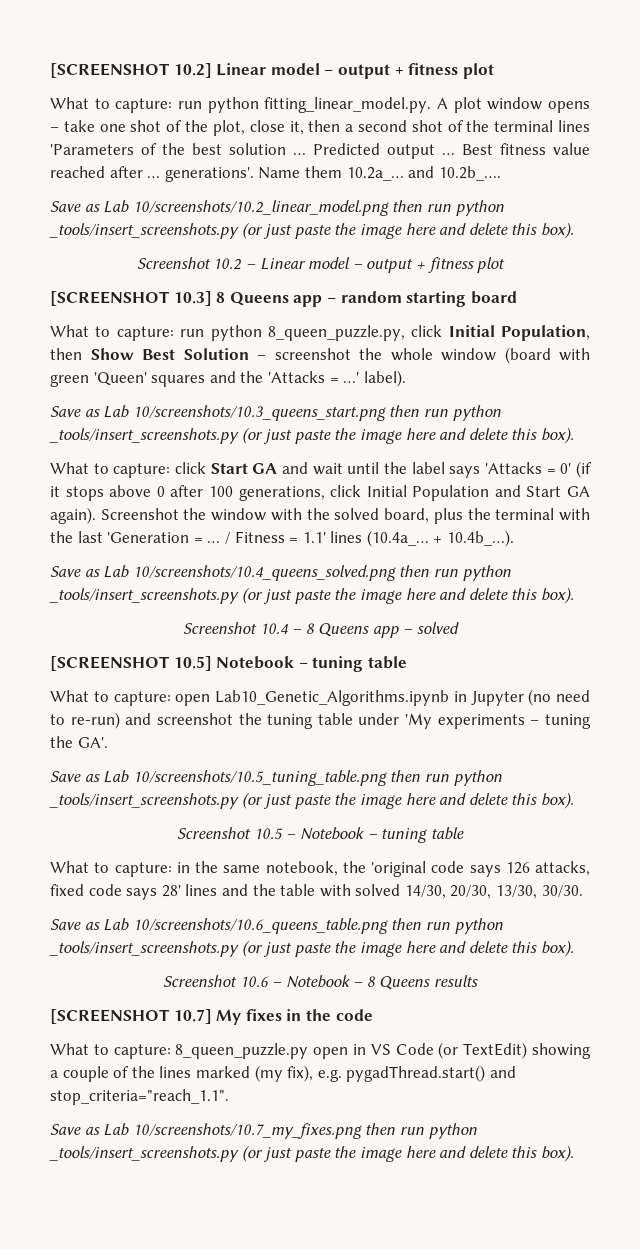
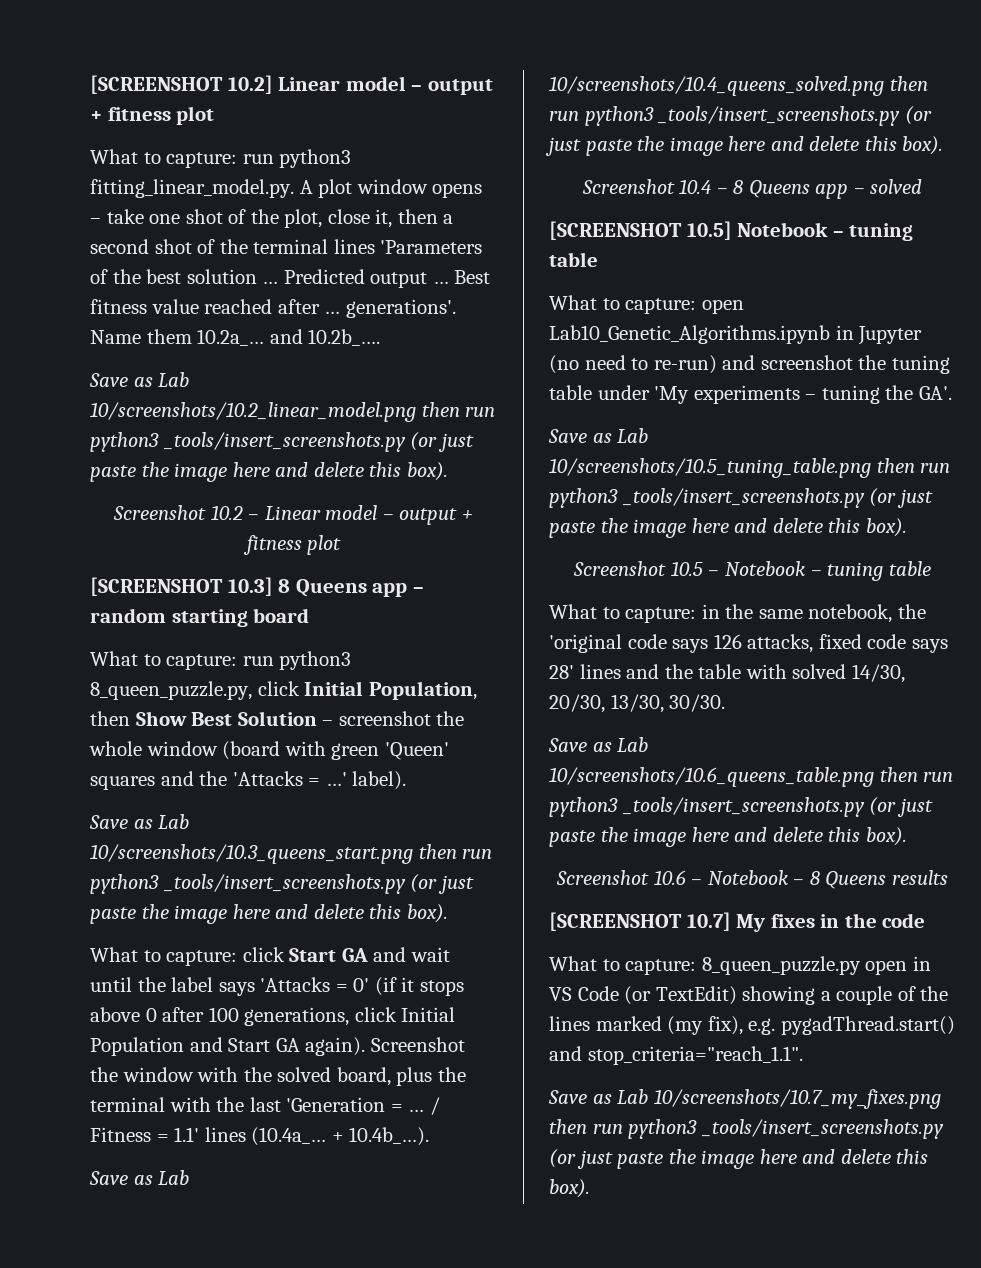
- What to capture: run python fitting_linear_model.py. A plot window opens – take one shot of the plot, close it, then a second shot of the terminal lines 'Parameters of the best solution …
+ What to capture: run python3 fitting_linear_model.py. A plot window opens – take one shot of the plot, close it, then a second shot of the terminal lines 'Parameters of the best solution …
- Save as Lab 10/screenshots/10.2_linear_model.png then run python _tools/insert_screenshots.py (or just paste the image here and delete this box).
+ Save as Lab 10/screenshots/10.2_linear_model.png then run python3 _tools/insert_screenshots.py (or just paste the image here and delete this box).
- What to capture: run python 8_queen_puzzle.py, click Initial Population, then Show Best Solution – screenshot the whole window (board with green 'Queen' squares and the 'Attacks = …' label).
+ What to capture: run python3 8_queen_puzzle.py, click Initial Population, then Show Best Solution – screenshot the whole window (board with green 'Queen' squares and the 'Attacks = …' label).
- Save as Lab 10/screenshots/10.3_queens_start.png then run python _tools/insert_screenshots.py (or just paste the image here and delete this box).
+ Save as Lab 10/screenshots/10.3_queens_start.png then run python3 _tools/insert_screenshots.py (or just paste the image here and delete this box).
- Save as Lab 10/screenshots/10.4_queens_solved.png then run python _tools/insert_screenshots.py (or just paste the image here and delete this box).
+ Save as Lab 10/screenshots/10.4_queens_solved.png then run python3 _tools/insert_screenshots.py (or just paste the image here and delete this box).
- Save as Lab 10/screenshots/10.5_tuning_table.png then run python _tools/insert_screenshots.py (or just paste the image here and delete this box).
+ Save as Lab 10/screenshots/10.5_tuning_table.png then run python3 _tools/insert_screenshots.py (or just paste the image here and delete this box).
- Save as Lab 10/screenshots/10.6_queens_table.png then run python _tools/insert_screenshots.py (or just paste the image here and delete this box).
+ Save as Lab 10/screenshots/10.6_queens_table.png then run python3 _tools/insert_screenshots.py (or just paste the image here and delete this box).
- Save as Lab 10/screenshots/10.7_my_fixes.png then run python _tools/insert_screenshots.py (or just paste the image here and delete this box).
+ Save as Lab 10/screenshots/10.7_my_fixes.png then run python3 _tools/insert_screenshots.py (or just paste the image here and delete this box).

